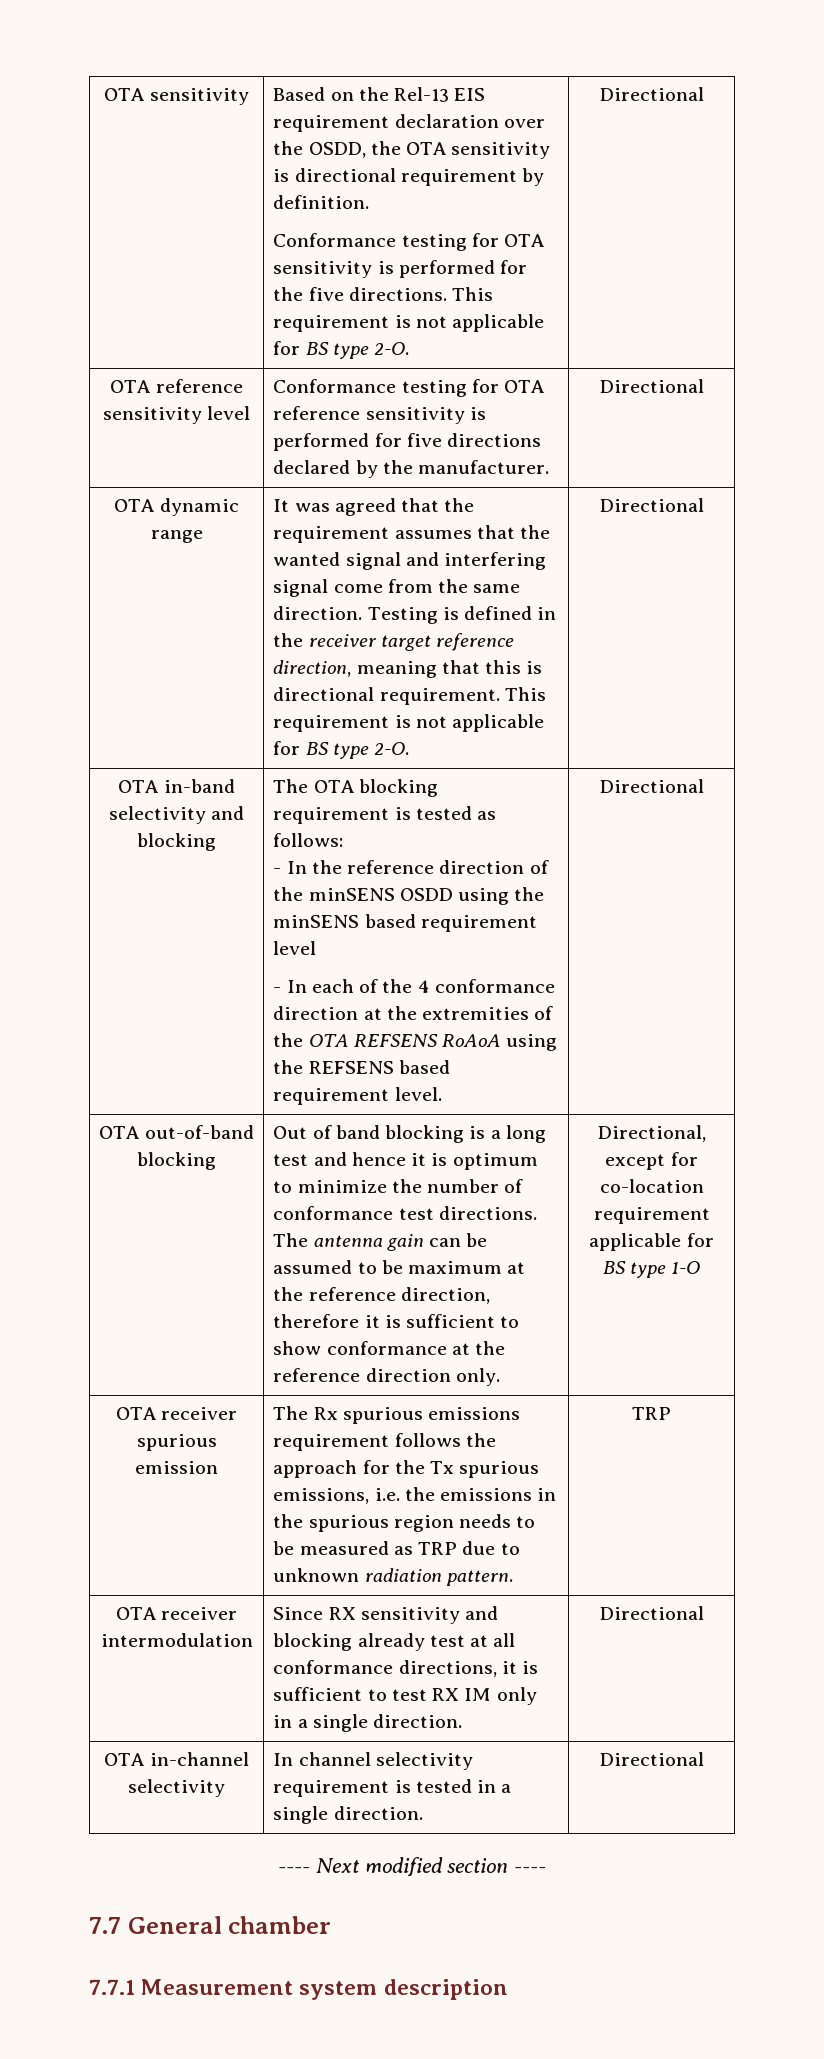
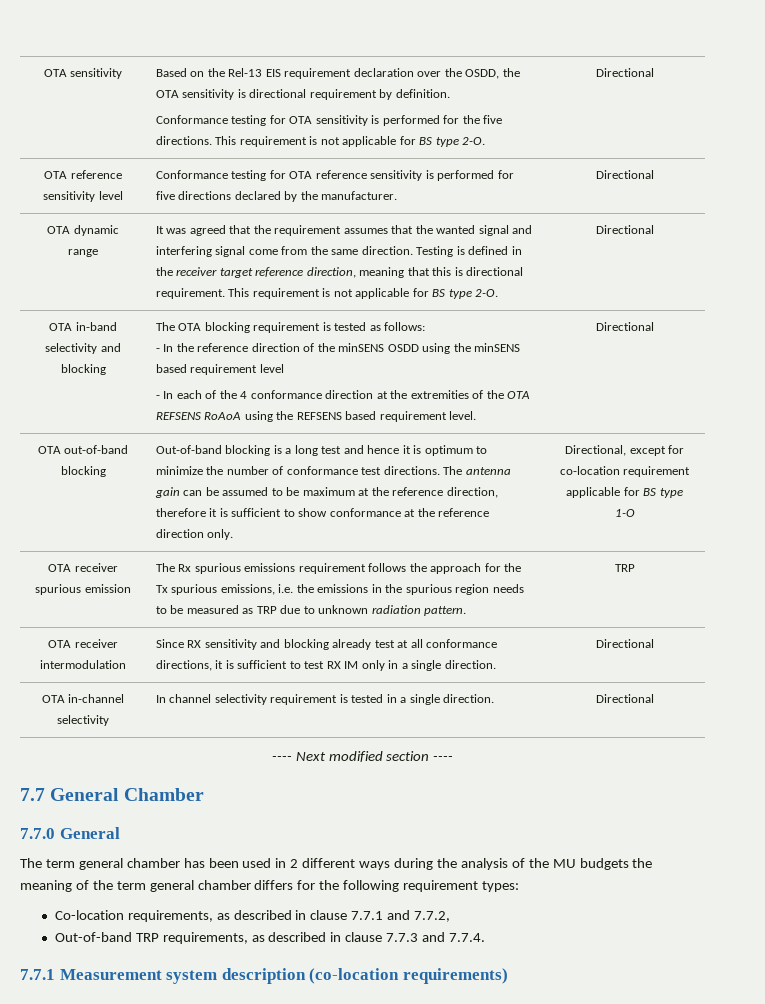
- Out of band blocking is a long test and hence it is optimum to minimize the number of conformance test directions.
+ Out-of-band blocking is a long test and hence it is optimum to minimize the number of conformance test directions.
- 7.7 General chamber
+ 7.7 General Chamber
+ 7.7.0 General
+ The term general chamber has been used in 2 different ways during the analysis of the MU budgets the meaning of the term general chamber differs for the following requirement types:
+ Co-location requirements, as described in clause 7.7.1 and 7.7.2,
+ Out-of-band TRP requirements, as described in clause 7.7.3 and 7.7.4.
- 7.7.1 Measurement system description
+ 7.7.1 Measurement system description (co-location requirements)

